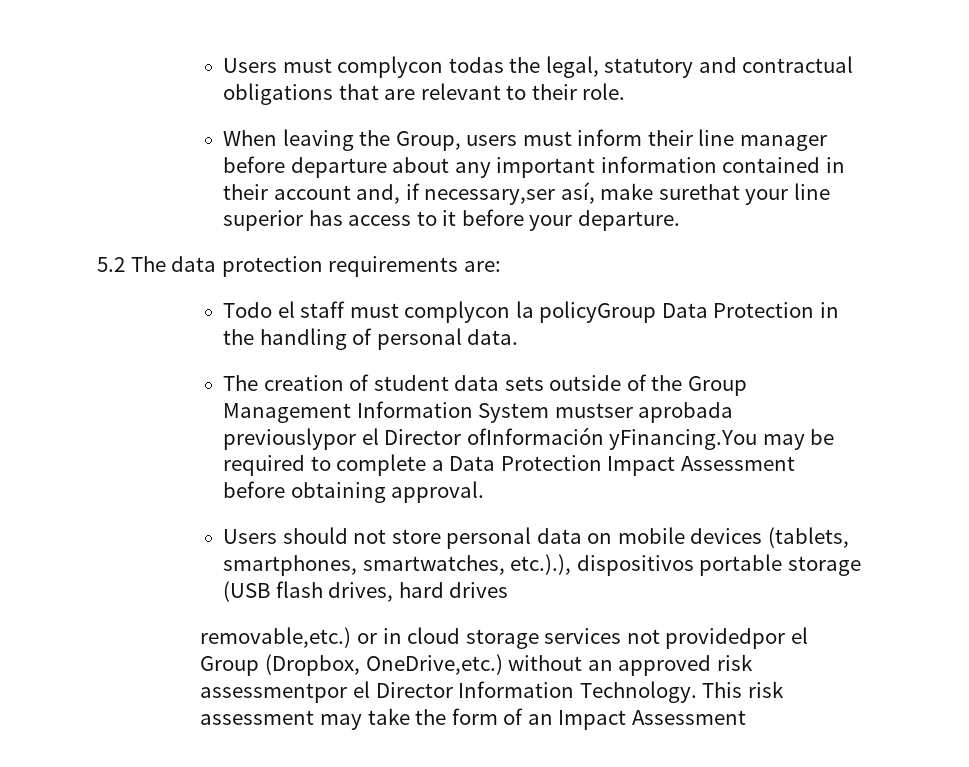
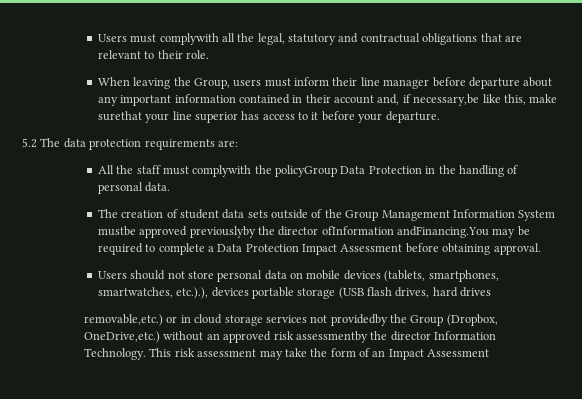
- Users must complycon todas the legal, statutory and contractual obligations that are relevant to their role.
+ Users must complywith all the legal, statutory and contractual obligations that are relevant to their role.
- When leaving the Group, users must inform their line manager before departure about any important information contained in their account and, if necessary,ser así, make surethat your line superior has access to it before your departure.
+ When leaving the Group, users must inform their line manager before departure about any important information contained in their account and, if necessary,be like this, make surethat your line superior has access to it before your departure.
- Todo el staff must complycon la policyGroup Data Protection in the handling of personal data.
+ All the staff must complywith the policyGroup Data Protection in the handling of personal data.
- The creation of student data sets outside of the Group Management Information System mustser aprobada previouslypor el Director ofInformación yFinancing.You may be required to complete a Data Protection Impact Assessment before obtaining approval.
+ The creation of student data sets outside of the Group Management Information System mustbe approved previouslyby the director ofInformation andFinancing.You may be required to complete a Data Protection Impact Assessment before obtaining approval.
- Users should not store personal data on mobile devices (tablets, smartphones, smartwatches, etc.).), dispositivos portable storage (USB flash drives, hard drives
+ Users should not store personal data on mobile devices (tablets, smartphones, smartwatches, etc.).), devices portable storage (USB flash drives, hard drives
- removable,etc.) or in cloud storage services not providedpor el Group (Dropbox, OneDrive,etc.) without an approved risk assessmentpor el Director Information Technology.
+ removable,etc.) or in cloud storage services not providedby the Group (Dropbox, OneDrive,etc.) without an approved risk assessmentby the director Information Technology.

